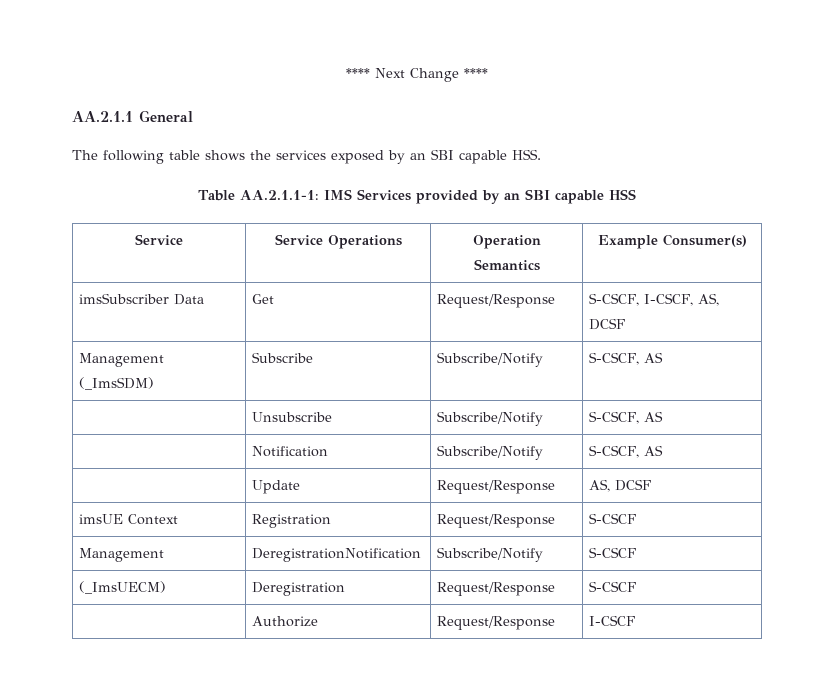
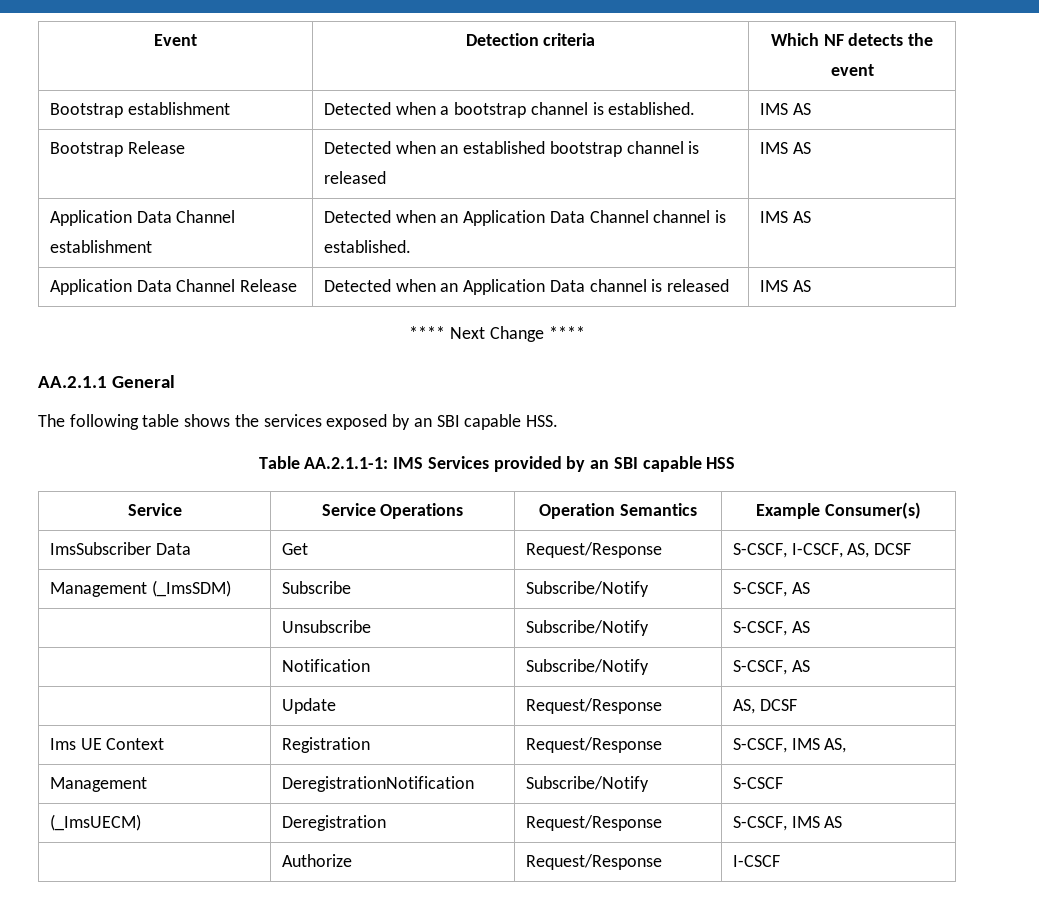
+ Event | Detection criteria | Which NF detects the event
+ Bootstrap establishment | Detected when a bootstrap channel is established. | IMS AS
+ Bootstrap Release | Detected when an established bootstrap channel is released | IMS AS
+ Application Data Channel establishment | Detected when an Application Data Channel channel is established. | IMS AS
+ Application Data Channel Release | Detected when an Application Data channel is released | IMS AS
- imsSubscriber Data | Get | Request/Response | S-CSCF, I-CSCF, AS, DCSF
+ ImsSubscriber Data | Get | Request/Response | S-CSCF, I-CSCF, AS, DCSF
- imsUE Context | Registration | Request/Response | S-CSCF
+ Ims UE Context | Registration | Request/Response | S-CSCF, IMS AS,
- (_ImsUECM) | Deregistration | Request/Response | S-CSCF
+ (_ImsUECM) | Deregistration | Request/Response | S-CSCF, IMS AS

